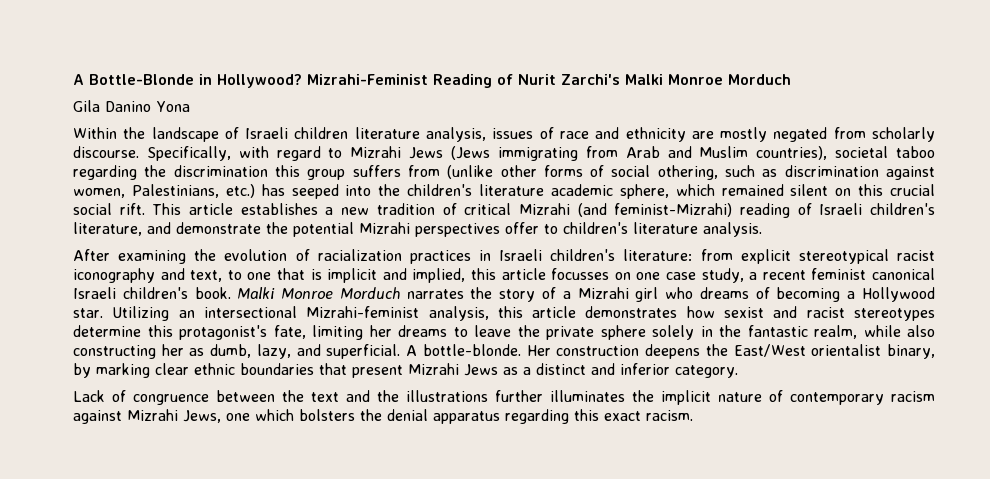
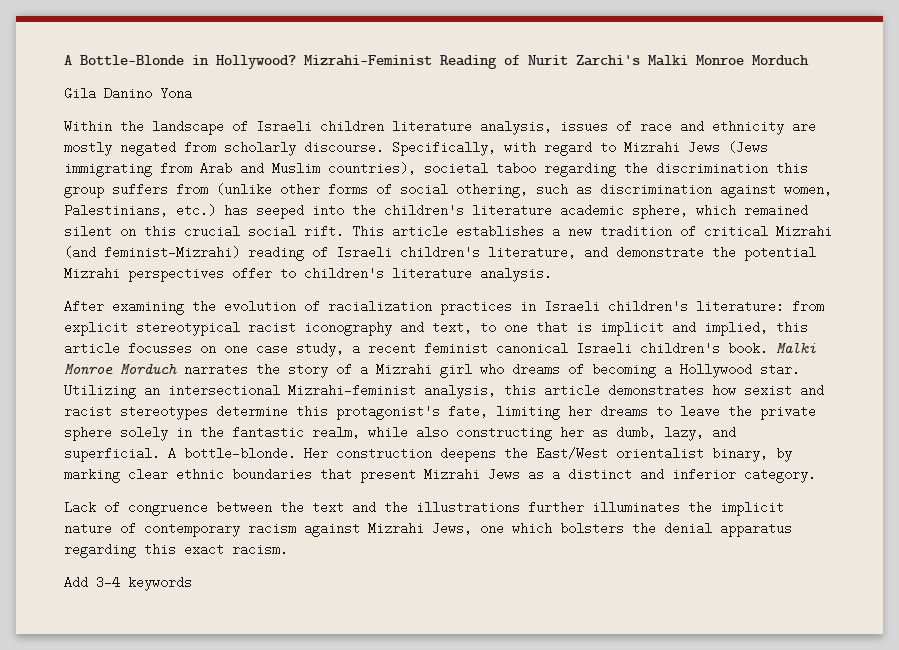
+ Add 3-4 keywords

